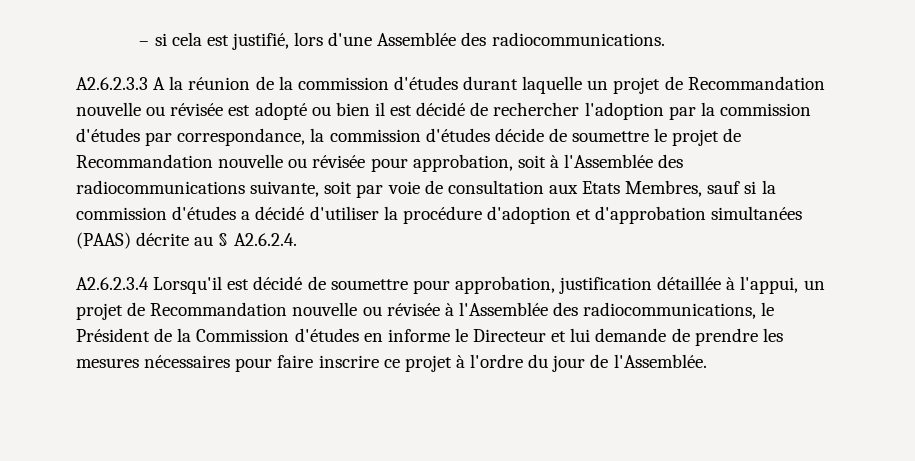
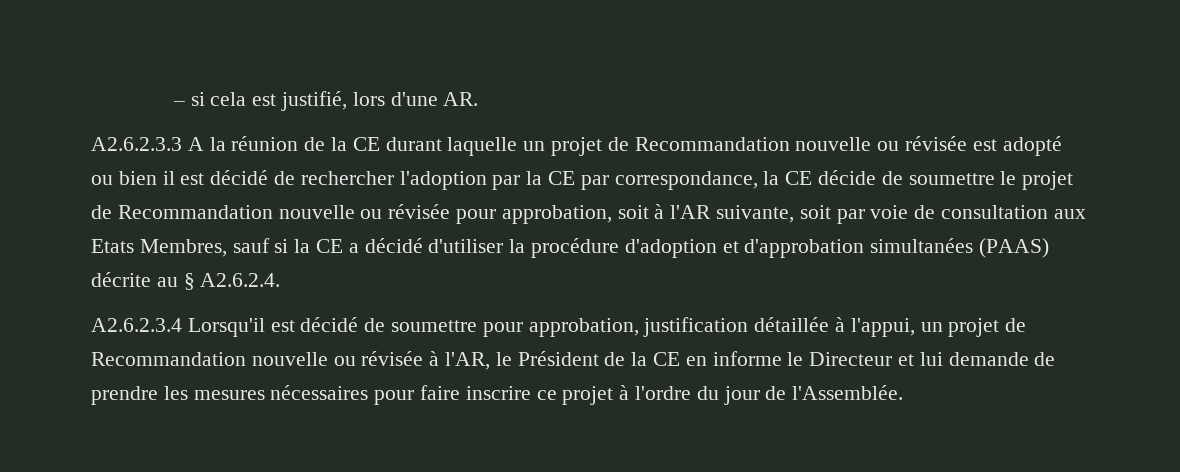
- – si cela est justifié, lors d'une Assemblée des radiocommunications.
+ – si cela est justifié, lors d'une AR.
- A2.6.2.3.3 A la réunion de la commission d'études durant laquelle un projet de Recommandation nouvelle ou révisée est adopté ou bien il est décidé de rechercher l'adoption par la commission d'études par correspondance, la commission d'études décide de soumettre le projet de Recommandation nouvelle ou révisée pour approbation, soit à l'Assemblée des radiocommunications suivante, soit par voie de consultation aux Etats Membres, sauf si la commission d'études a décidé d'utiliser la procédure d'adoption et d'approbation simultanées (PAAS) décrite au § A2.6.2.4.
+ A2.6.2.3.3 A la réunion de la CE durant laquelle un projet de Recommandation nouvelle ou révisée est adopté ou bien il est décidé de rechercher l'adoption par la CE par correspondance, la CE décide de soumettre le projet de Recommandation nouvelle ou révisée pour approbation, soit à l'AR suivante, soit par voie de consultation aux Etats Membres, sauf si la CE a décidé d'utiliser la procédure d'adoption et d'approbation simultanées (PAAS) décrite au § A2.6.2.4.
- A2.6.2.3.4 Lorsqu'il est décidé de soumettre pour approbation, justification détaillée à l'appui, un projet de Recommandation nouvelle ou révisée à l'Assemblée des radiocommunications, le Président de la Commission d'études en informe le Directeur et lui demande de prendre les mesures nécessaires pour faire inscrire ce projet à l'ordre du jour de l'Assemblée.
+ A2.6.2.3.4 Lorsqu'il est décidé de soumettre pour approbation, justification détaillée à l'appui, un projet de Recommandation nouvelle ou révisée à l'AR, le Président de la CE en informe le Directeur et lui demande de prendre les mesures nécessaires pour faire inscrire ce projet à l'ordre du jour de l'Assemblée.

